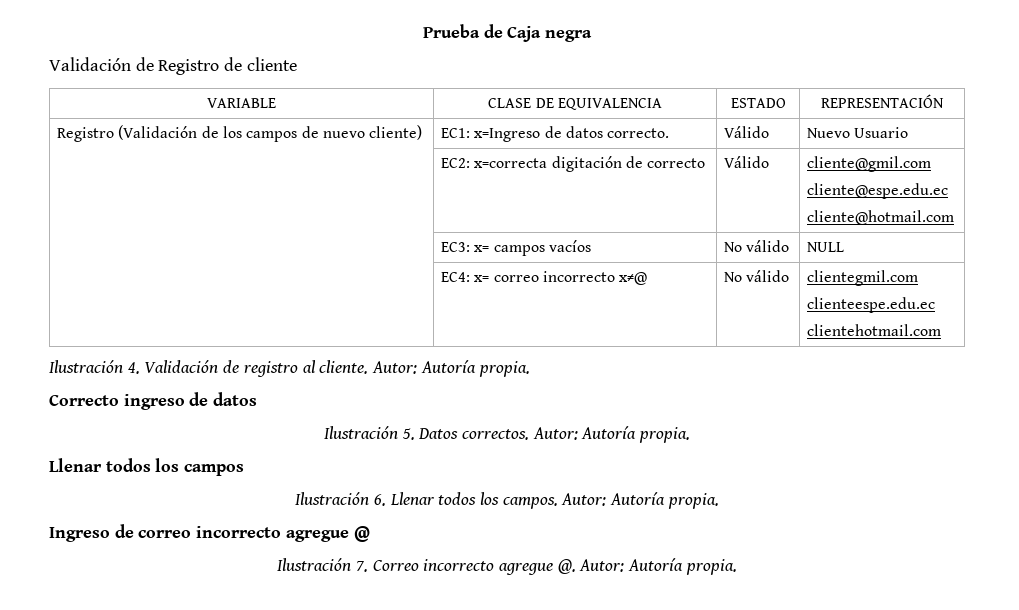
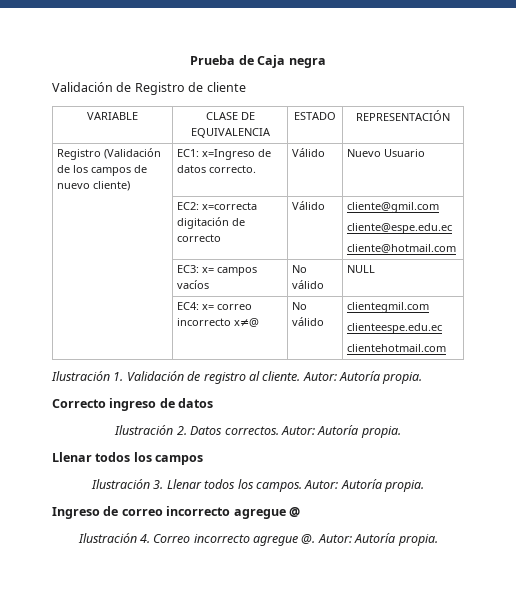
- Ilustración 4. Validación de registro al cliente.
+ Ilustración 1. Validación de registro al cliente.
- Ilustración 5. Datos correctos.
+ Ilustración 2. Datos correctos.
- Ilustración 6. Llenar todos los campos.
+ Ilustración 3. Llenar todos los campos.
- Ilustración 7. Correo incorrecto agregue @.
+ Ilustración 4. Correo incorrecto agregue @.

